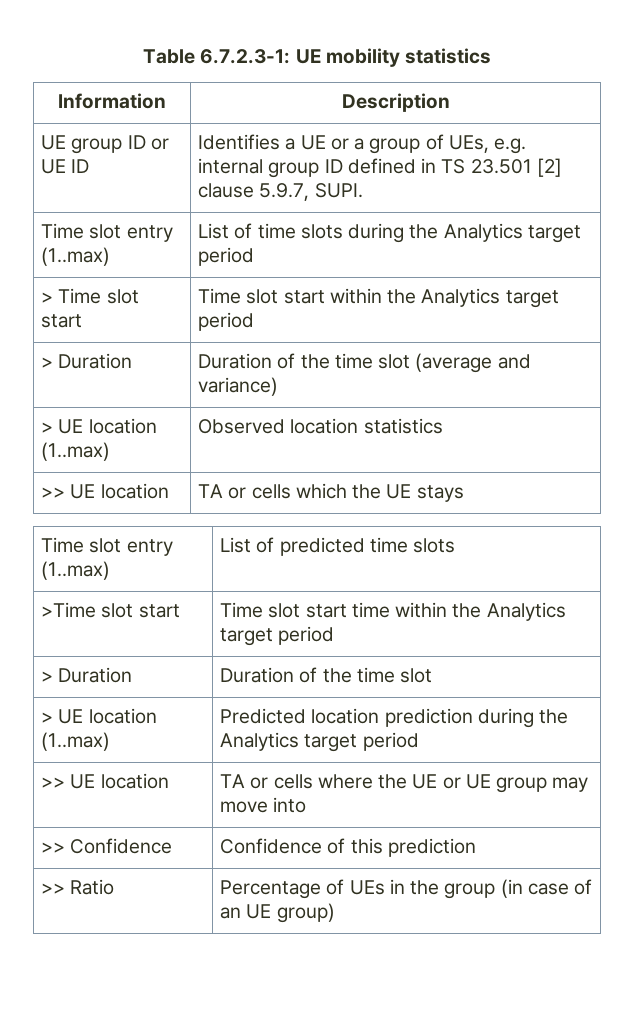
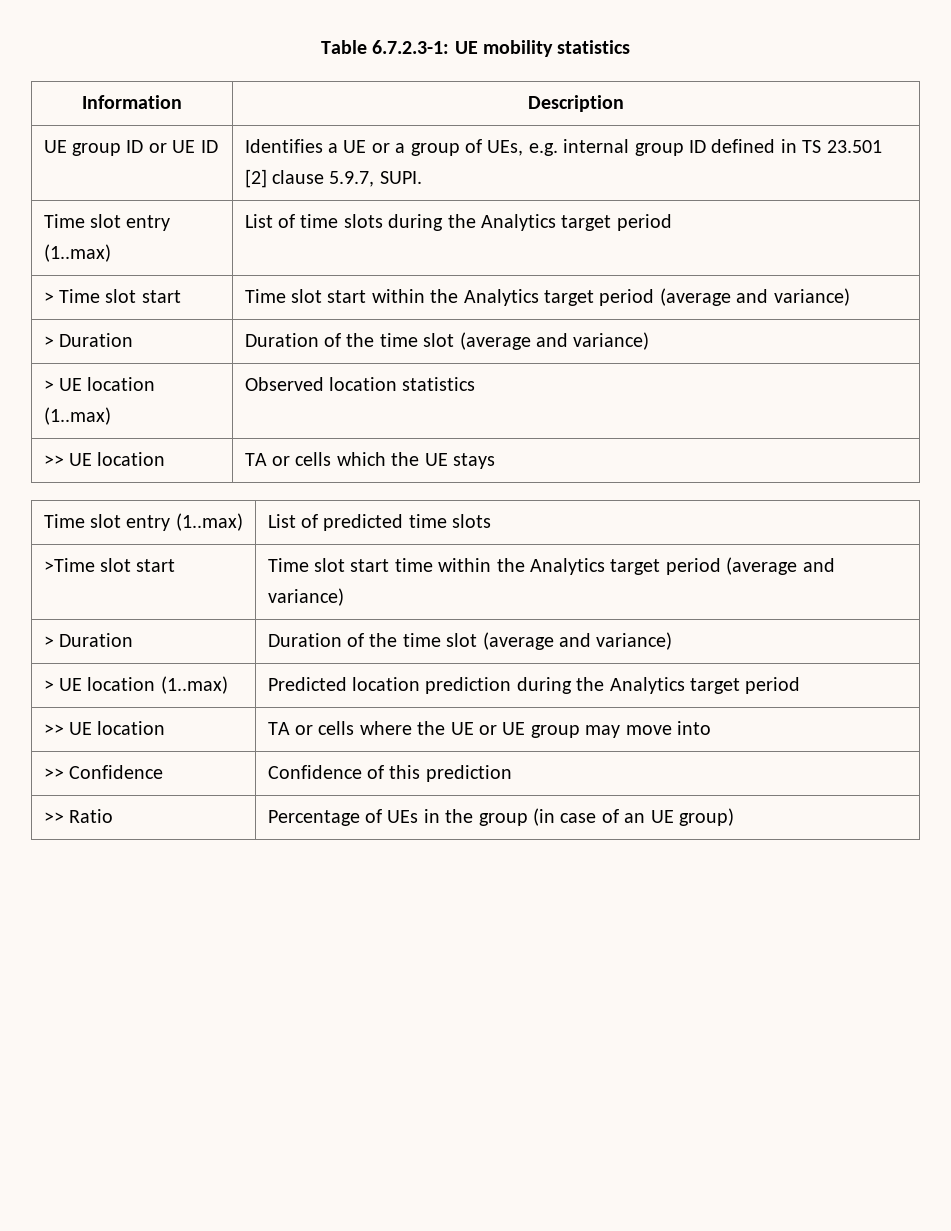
- > Time slot start | Time slot start within the Analytics target period
+ > Time slot start | Time slot start within the Analytics target period (average and variance)
- >Time slot start | Time slot start time within the Analytics target period
- > Duration | Duration of the time slot
+ >Time slot start | Time slot start time within the Analytics target period (average and variance)
+ > Duration | Duration of the time slot (average and variance)

